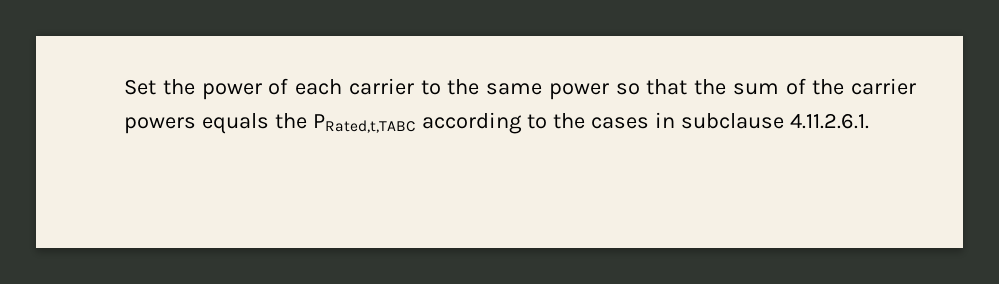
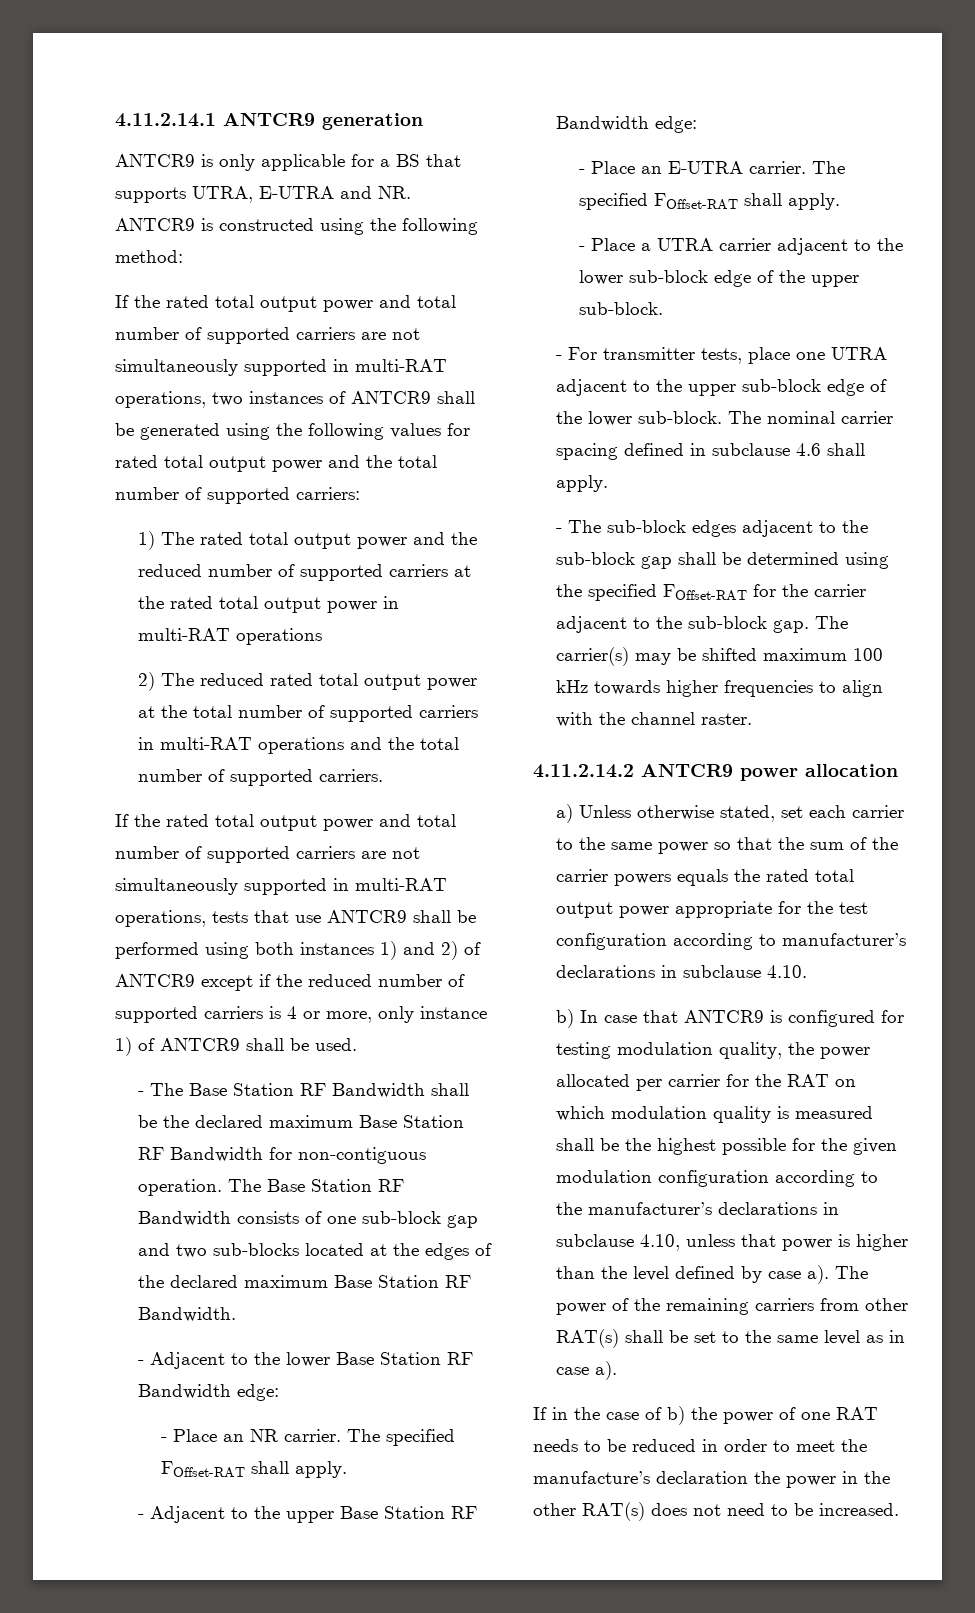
- Set the power of each carrier to the same power so that the sum of the carrier powers equals the PRated,t,TABC according to the cases in subclause 4.11.2.6.1.
+ 4.11.2.14.1 ANTCR9 generation
+ ANTCR9 is only applicable for a BS that supports UTRA, E-UTRA and NR. ANTCR9 is constructed using the following method:
+ If the rated total output power and total number of supported carriers are not simultaneously supported in multi-RAT operations, two instances of ANTCR9 shall be generated using the following values for rated total output power and the total number of supported carriers:
+ 1) The rated total output power and the reduced number of supported carriers at the rated total output power in multi-RAT operations
+ 2) The reduced rated total output power at the total number of supported carriers in multi-RAT operations and the total number of supported carriers.
+ If the rated total output power and total number of supported carriers are not simultaneously supported in multi-RAT operations, tests that use ANTCR9 shall be performed using both instances 1) and 2) of ANTCR9 except if the reduced number of supported carriers is 4 or more, only instance 1) of ANTCR9 shall be used.
+ - The Base Station RF Bandwidth shall be the declared maximum Base Station RF Bandwidth for non-contiguous operation. The Base Station RF Bandwidth consists of one sub-block gap and two sub-blocks located at the edges of the declared maximum Base Station RF Bandwidth.
+ - Adjacent to the lower Base Station RF Bandwidth edge:
+ - Place an NR carrier. The specified FOffset-RAT shall apply.
+ - Adjacent to the upper Base Station RF Bandwidth edge:
+ - Place an E-UTRA carrier. The specified FOffset-RAT shall apply.
+ - Place a UTRA carrier adjacent to the lower sub-block edge of the upper sub-block.
+ - For transmitter tests, place one UTRA adjacent to the upper sub-block edge of the lower sub-block. The nominal carrier spacing defined in subclause 4.6 shall apply.
+ - The sub-block edges adjacent to the sub-block gap shall be determined using the specified FOffset-RAT for the carrier adjacent to the sub-block gap. The carrier(s) may be shifted maximum 100 kHz towards higher frequencies to align with the channel raster.
+ 4.11.2.14.2 ANTCR9 power allocation
+ a) Unless otherwise stated, set each carrier to the same power so that the sum of the carrier powers equals the rated total output power appropriate for the test configuration according to manufacturer’s declarations in subclause 4.10.
+ b) In case that ANTCR9 is configured for testing modulation quality, the power allocated per carrier for the RAT on which modulation quality is measured shall be the highest possible for the given modulation configuration according to the manufacturer’s declarations in subclause 4.10, unless that power is higher than the level defined by case a). The power of the remaining carriers from other RAT(s) shall be set to the same level as in case a).
+ If in the case of b) the power of one RAT needs to be reduced in order to meet the manufacture’s declaration the power in the other RAT(s) does not need to be increased.

